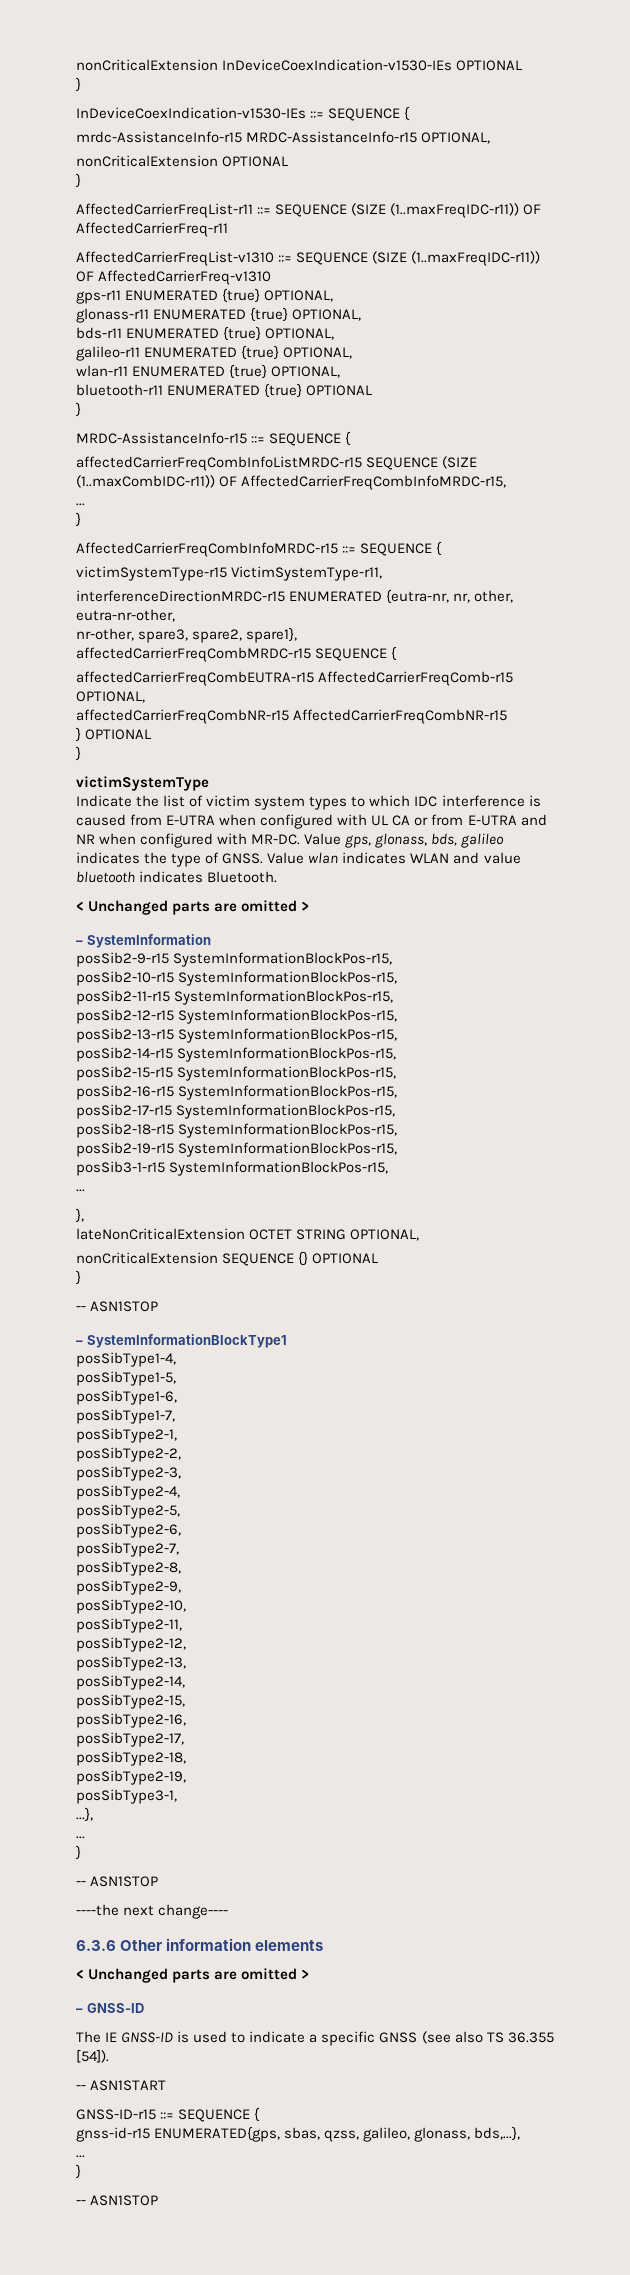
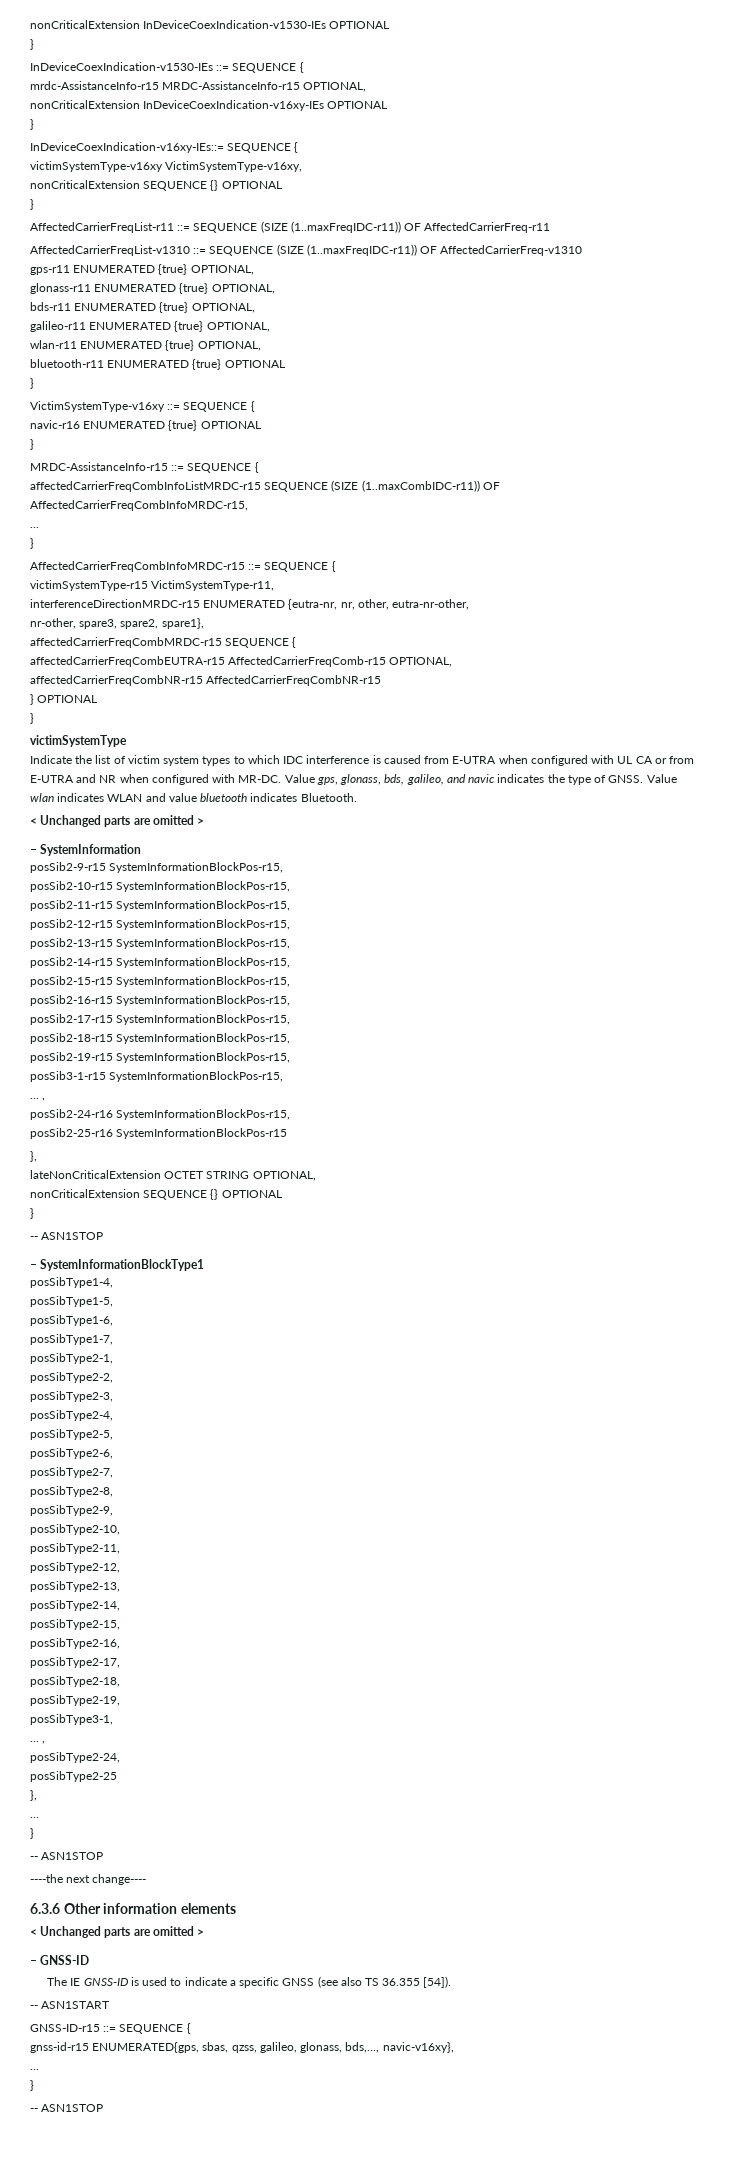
- nonCriticalExtension OPTIONAL
+ nonCriticalExtension InDeviceCoexIndication-v16xy-IEs OPTIONAL
+ }
+ InDeviceCoexIndication-v16xy-IEs::= SEQUENCE {
+ victimSystemType-v16xy VictimSystemType-v16xy,
+ nonCriticalExtension SEQUENCE {} OPTIONAL
+ VictimSystemType-v16xy ::= SEQUENCE {
+ navic-r16 ENUMERATED {true} OPTIONAL
+ }
- Value gps, glonass, bds, galileo indicates the type of GNSS.
+ Value gps, glonass, bds, galileo, and navic indicates the type of GNSS.
  posSib3-1-r15 SystemInformationBlockPos-r15,
- ...
+ ... ,
+ posSib2-24-r16 SystemInformationBlockPos-r15,
+ posSib2-25-r16 SystemInformationBlockPos-r15
  posSibType3-1,
- ...},
+ ... ,
+ posSibType2-24,
+ posSibType2-25
+ },
- gnss-id-r15 ENUMERATED{gps, sbas, qzss, galileo, glonass, bds,...},
+ gnss-id-r15 ENUMERATED{gps, sbas, qzss, galileo, glonass, bds,..., navic-v16xy},

